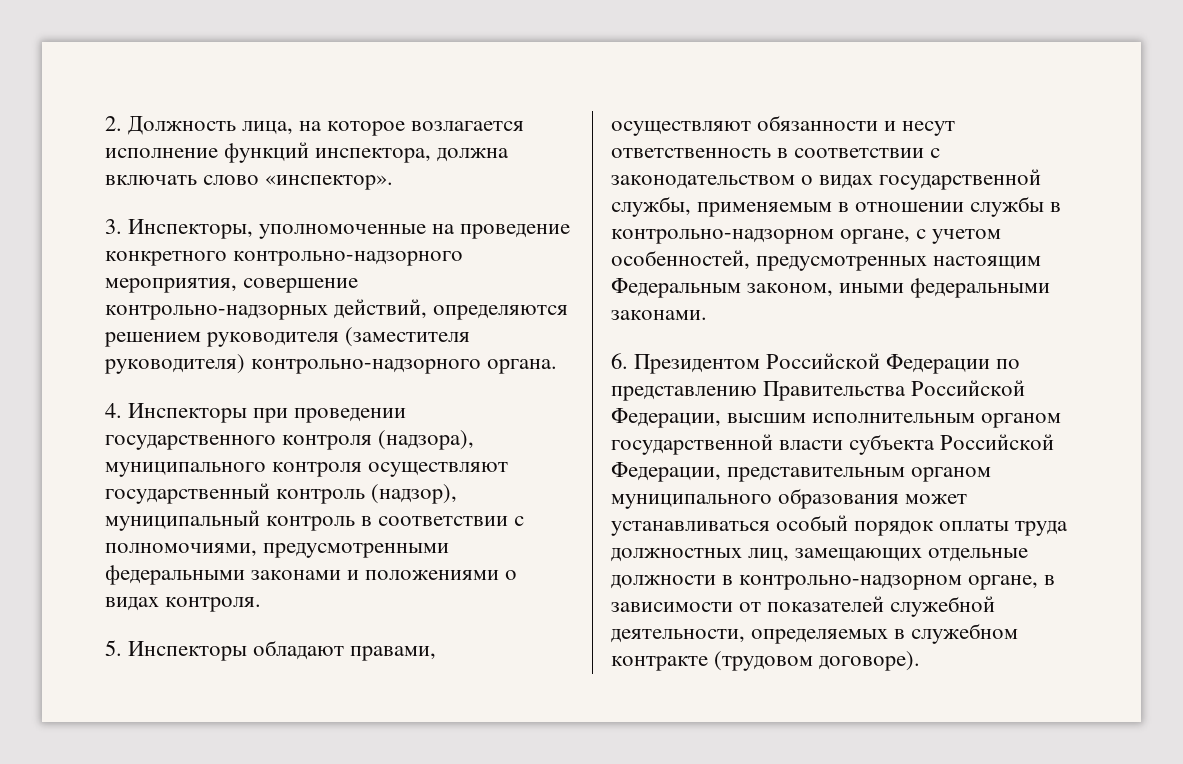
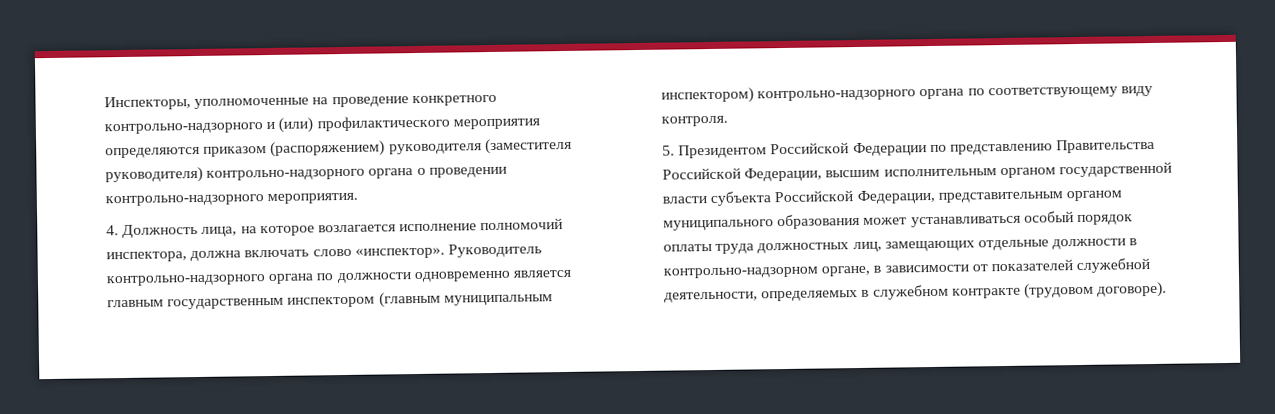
- 2. Должность лица, на которое возлагается исполнение функций инспектора, должна включать слово «инспектор».
- 3. Инспекторы, уполномоченные на проведение конкретного контрольно-надзорного мероприятия, совершение контрольно-надзорных действий, определяются решением руководителя (заместителя руководителя) контрольно-надзорного органа.
- 4. Инспекторы при проведении государственного контроля (надзора), муниципального контроля осуществляют государственный контроль (надзор), муниципальный контроль в соответствии с полномочиями, предусмотренными федеральными законами и положениями о видах контроля.
- 5. Инспекторы обладают правами, осуществляют обязанности и несут ответственность в соответствии с законодательством о видах государственной службы, применяемым в отношении службы в контрольно-надзорном органе, с учетом особенностей, предусмотренных настоящим Федеральным законом, иными федеральными законами.
- 6. Президентом Российской Федерации по представлению Правительства Российской Федерации, высшим исполнительным органом государственной власти субъекта Российской Федерации, представительным органом муниципального образования может устанавливаться особый порядок оплаты труда должностных лиц, замещающих отдельные должности в контрольно-надзорном органе, в зависимости от показателей служебной деятельности, определяемых в служебном контракте (трудовом договоре).
+ Инспекторы, уполномоченные на проведение конкретного контрольно-надзорного и (или) профилактического мероприятия определяются приказом (распоряжением) руководителя (заместителя руководителя) контрольно-надзорного органа о проведении контрольно-надзорного мероприятия.
+ 4. Должность лица, на которое возлагается исполнение полномочий инспектора, должна включать слово «инспектор». Руководитель контрольно-надзорного органа по должности одновременно является главным государственным инспектором (главным муниципальным инспектором) контрольно-надзорного органа по соответствующему виду контроля.
+ 5. Президентом Российской Федерации по представлению Правительства Российской Федерации, высшим исполнительным органом государственной власти субъекта Российской Федерации, представительным органом муниципального образования может устанавливаться особый порядок оплаты труда должностных лиц, замещающих отдельные должности в контрольно-надзорном органе, в зависимости от показателей служебной деятельности, определяемых в служебном контракте (трудовом договоре).

